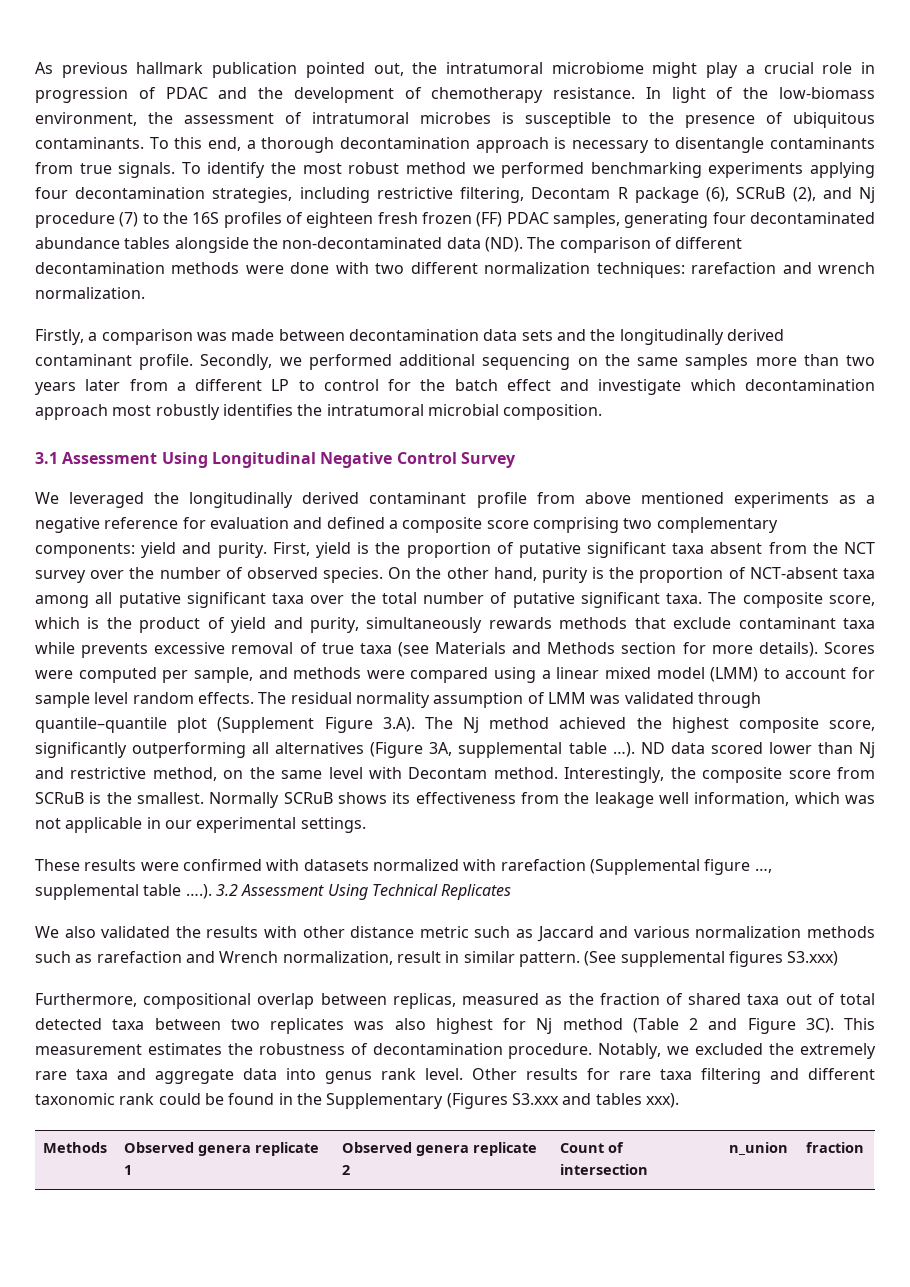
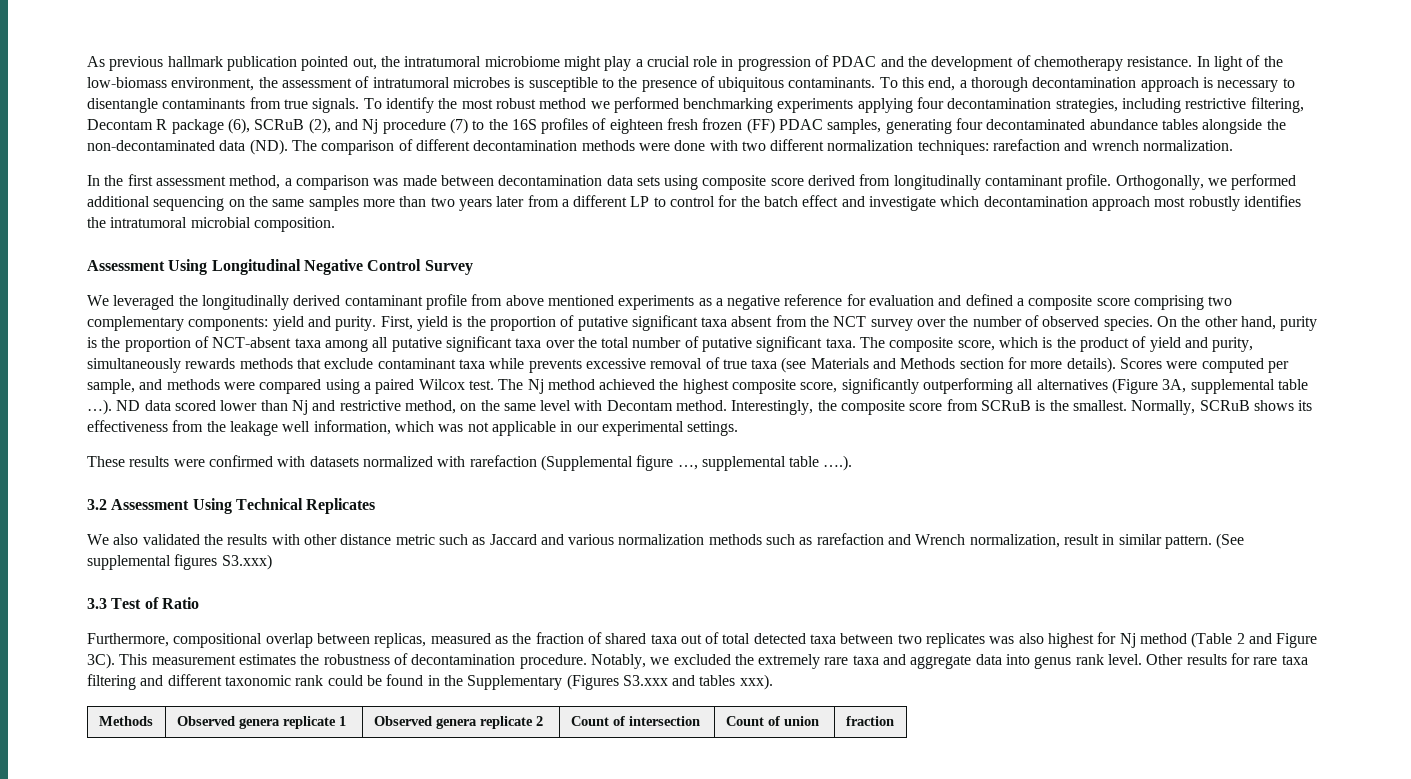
- Firstly, a comparison was made between decontamination data sets and the longitudinally derived contaminant profile.
+ In the first assessment method, a comparison was made between decontamination data sets using composite score derived from longitudinally contaminant profile.
- Secondly, we performed additional sequencing on the same samples more than two years later from a different LP to control for the batch effect and investigate which decontamination approach most robustly identifies the intratumoral microbial composition.
+ Orthogonally, we performed additional sequencing on the same samples more than two years later from a different LP to control for the batch effect and investigate which decontamination approach most robustly identifies the intratumoral microbial composition.
- 3.1 Assessment Using Longitudinal Negative Control Survey
+ Assessment Using Longitudinal Negative Control Survey
- Scores were computed per sample, and methods were compared using a linear mixed model (LMM) to account for sample level random effects. The residual normality assumption of LMM was validated through quantile–quantile plot (Supplement Figure 3.A). The Nj method achieved the highest composite score, significantly outperforming all alternatives (Figure 3A, supplemental table …).
+ Scores were computed per sample, and methods were compared using a paired Wilcox test. The Nj method achieved the highest composite score, significantly outperforming all alternatives (Figure 3A, supplemental table …).
- Normally SCRuB shows its effectiveness from the leakage well information, which was not applicable in our experimental settings.
+ Normally, SCRuB shows its effectiveness from the leakage well information, which was not applicable in our experimental settings.
- These results were confirmed with datasets normalized with rarefaction (Supplemental figure …, supplemental table ….). 3.2 Assessment Using Technical Replicates
+ These results were confirmed with datasets normalized with rarefaction (Supplemental figure …, supplemental table ….).
+ 3.2 Assessment Using Technical Replicates
+ 3.3 Test of Ratio
- Methods | Observed genera replicate 1 | Observed genera replicate 2 | Count of intersection | n_union | fraction
+ Methods | Observed genera replicate 1 | Observed genera replicate 2 | Count of intersection | Count of union | fraction

